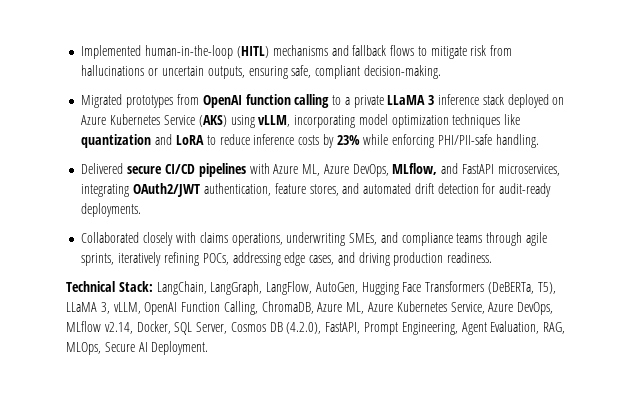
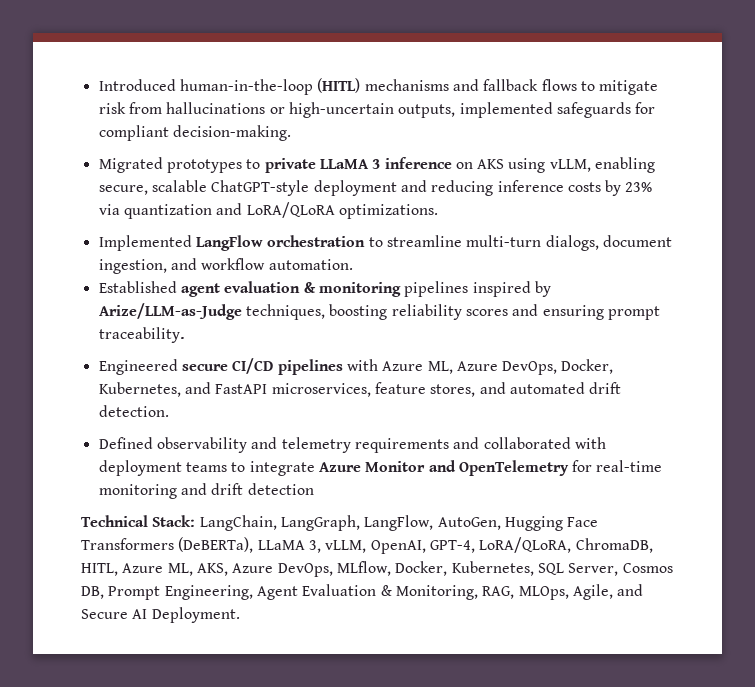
- Implemented human-in-the-loop (HITL) mechanisms and fallback flows to mitigate risk from hallucinations or uncertain outputs, ensuring safe, compliant decision-making.
+ Introduced human-in-the-loop (HITL) mechanisms and fallback flows to mitigate risk from hallucinations or high-uncertain outputs, implemented safeguards for compliant decision-making.
- Migrated prototypes from OpenAI function calling to a private LLaMA 3 inference stack deployed on Azure Kubernetes Service (AKS) using vLLM, incorporating model optimization techniques like quantization and LoRA to reduce inference costs by 23% while enforcing PHI/PII-safe handling.
- Delivered secure CI/CD pipelines with Azure ML, Azure DevOps, MLflow, and FastAPI microservices, integrating OAuth2/JWT authentication, feature stores, and automated drift detection for audit-ready deployments.
- Collaborated closely with claims operations, underwriting SMEs, and compliance teams through agile sprints, iteratively refining POCs, addressing edge cases, and driving production readiness.
+ Migrated prototypes to private LLaMA 3 inference on AKS using vLLM, enabling secure, scalable ChatGPT-style deployment and reducing inference costs by 23% via quantization and LoRA/QLoRA optimizations.
+ Implemented LangFlow orchestration to streamline multi-turn dialogs, document ingestion, and workflow automation.
+ Established agent evaluation & monitoring pipelines inspired by Arize/LLM-as-Judge techniques, boosting reliability scores and ensuring prompt traceability.
+ Engineered secure CI/CD pipelines with Azure ML, Azure DevOps, Docker, Kubernetes, and FastAPI microservices, feature stores, and automated drift detection.
+ Defined observability and telemetry requirements and collaborated with deployment teams to integrate Azure Monitor and OpenTelemetry for real-time monitoring and drift detection
- Technical Stack: LangChain, LangGraph, LangFlow, AutoGen, Hugging Face Transformers (DeBERTa, T5), LLaMA 3, vLLM, OpenAI Function Calling, ChromaDB, Azure ML, Azure Kubernetes Service, Azure DevOps, MLflow v2.14, Docker, SQL Server, Cosmos DB (4.2.0), FastAPI, Prompt Engineering, Agent Evaluation, RAG, MLOps, Secure AI Deployment.
+ Technical Stack: LangChain, LangGraph, LangFlow, AutoGen, Hugging Face Transformers (DeBERTa), LLaMA 3, vLLM, OpenAI, GPT-4, LoRA/QLoRA, ChromaDB, HITL, Azure ML, AKS, Azure DevOps, MLflow, Docker, Kubernetes, SQL Server, Cosmos DB, Prompt Engineering, Agent Evaluation & Monitoring, RAG, MLOps, Agile, and Secure AI Deployment.

